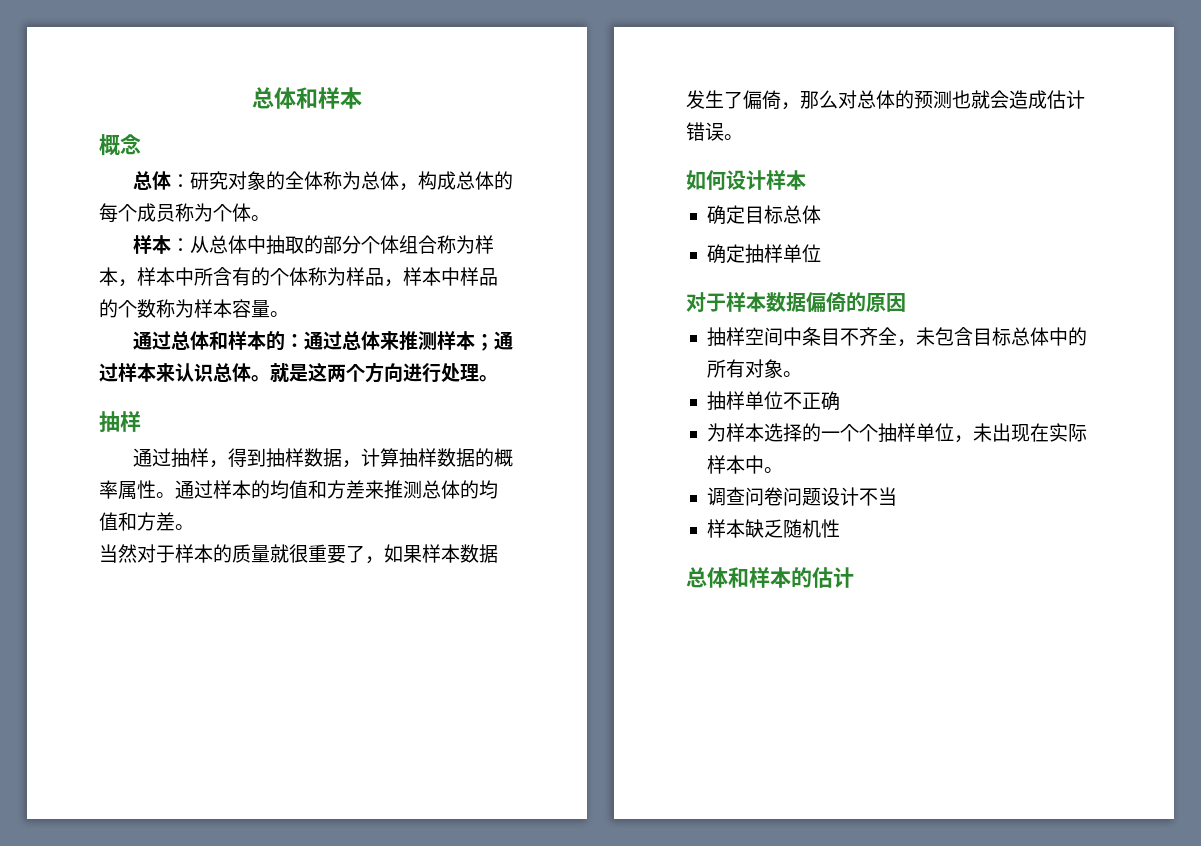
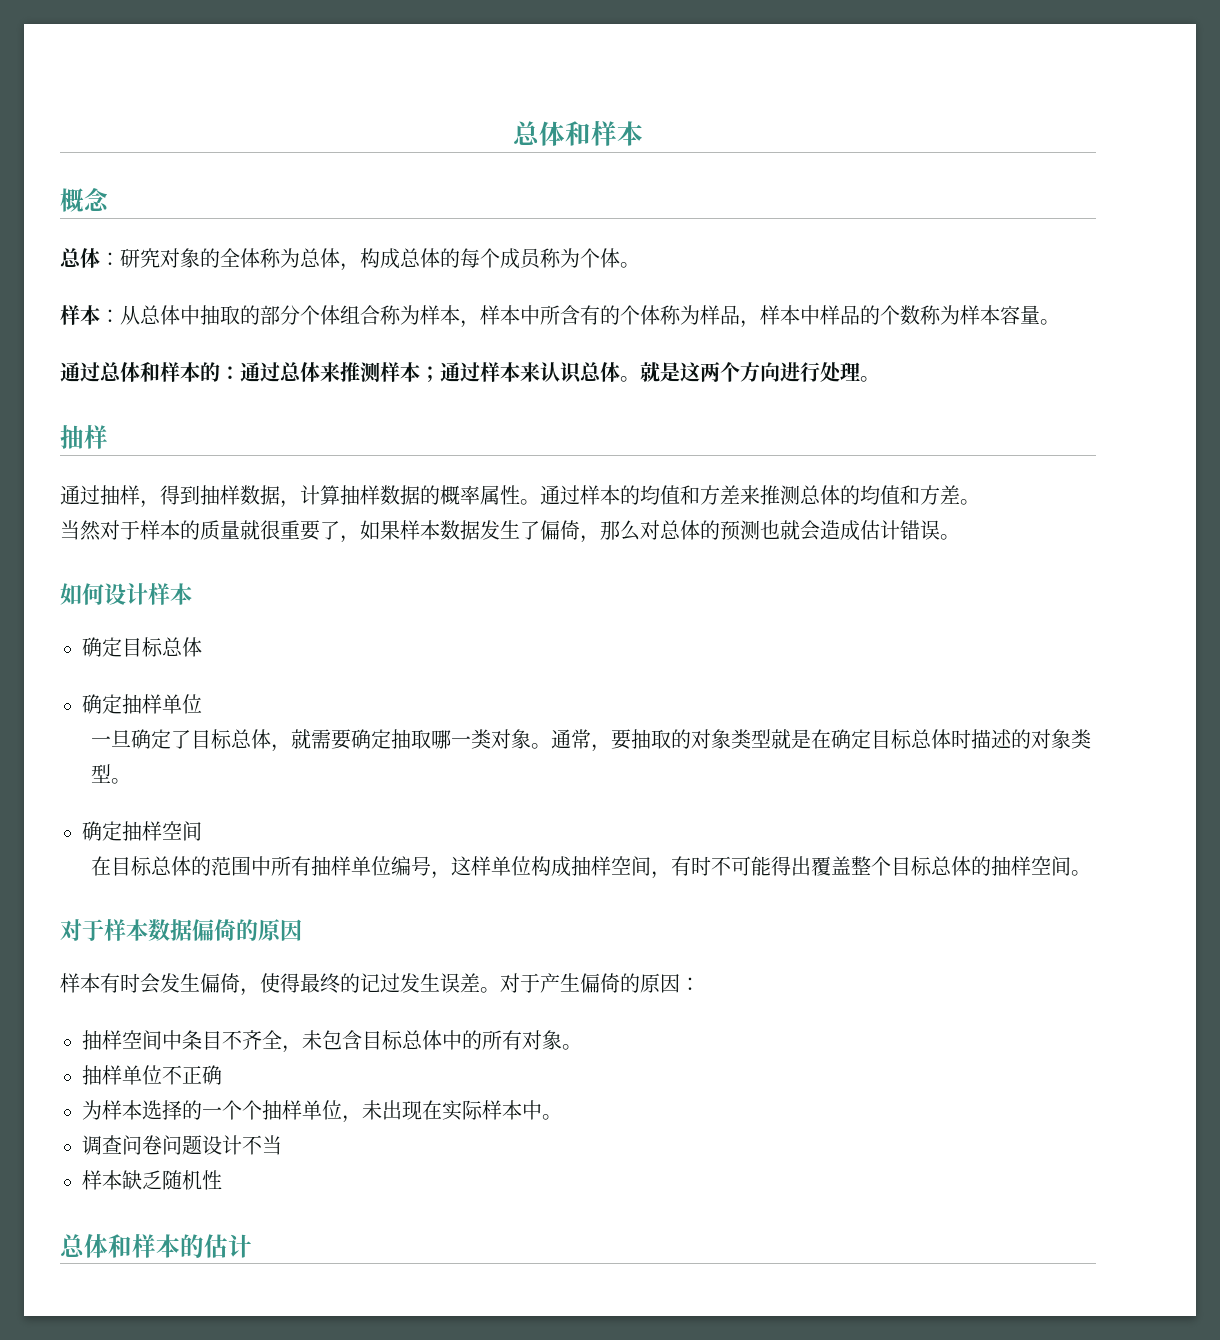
+ 一旦确定了目标总体，就需要确定抽取哪一类对象。通常，要抽取的对象类型就是在确定目标总体时描述的对象类型。
+ 确定抽样空间
+ 在目标总体的范围中所有抽样单位编号，这样单位构成抽样空间，有时不可能得出覆盖整个目标总体的抽样空间。
+ 样本有时会发生偏倚，使得最终的记过发生误差。对于产生偏倚的原因：

